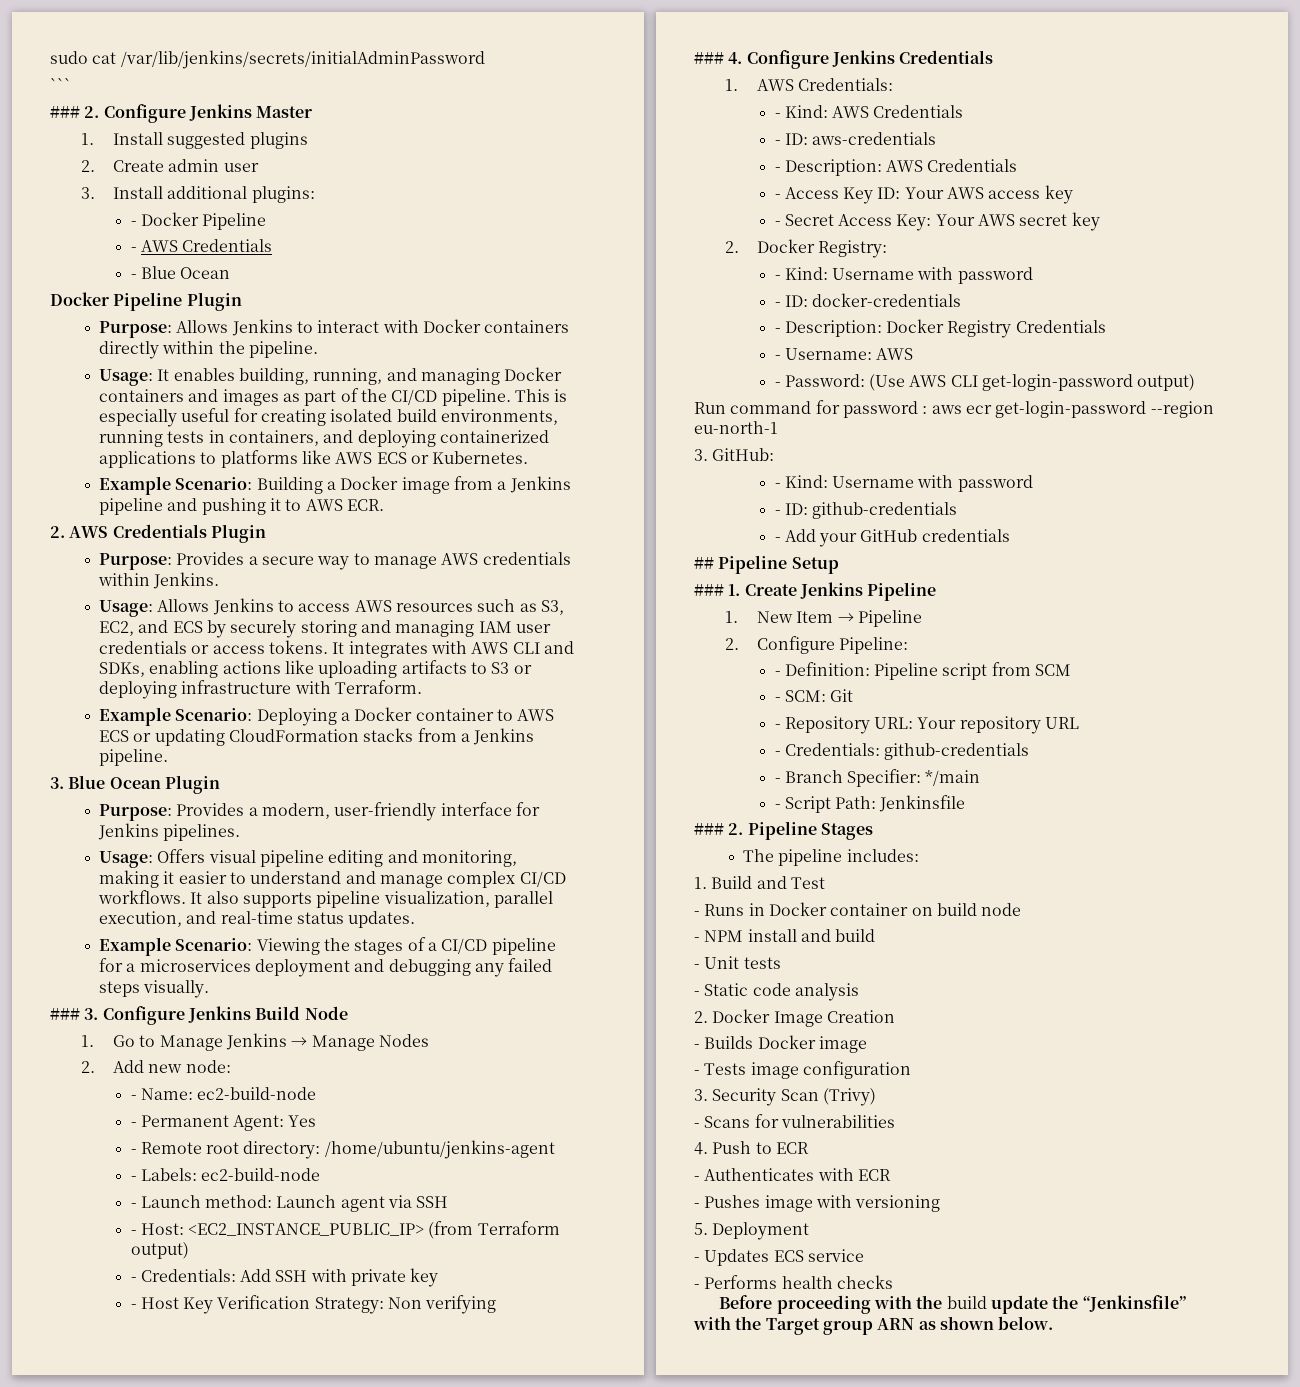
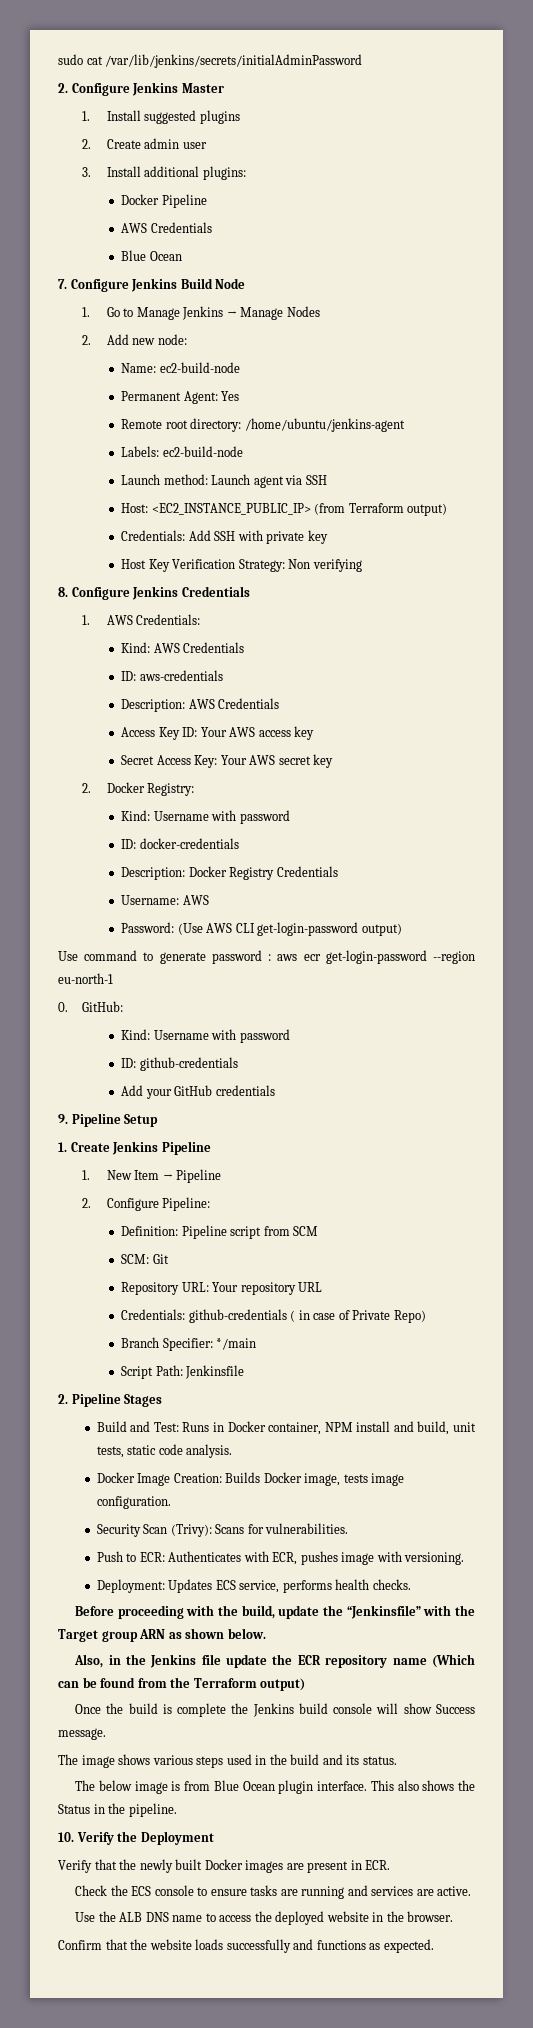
- ```
- ### 2. Configure Jenkins Master
+ 2. Configure Jenkins Master
- - Docker Pipeline
- - AWS Credentials
- - Blue Ocean
+ Docker Pipeline
+ AWS Credentials
+ Blue Ocean
- Docker Pipeline Plugin
- Purpose: Allows Jenkins to interact with Docker containers directly within the pipeline.
- Usage: It enables building, running, and managing Docker containers and images as part of the CI/CD pipeline. This is especially useful for creating isolated build environments, running tests in containers, and deploying containerized applications to platforms like AWS ECS or Kubernetes.
- Example Scenario: Building a Docker image from a Jenkins pipeline and pushing it to AWS ECR.
- 2. AWS Credentials Plugin
- Purpose: Provides a secure way to manage AWS credentials within Jenkins.
- Usage: Allows Jenkins to access AWS resources such as S3, EC2, and ECS by securely storing and managing IAM user credentials or access tokens. It integrates with AWS CLI and SDKs, enabling actions like uploading artifacts to S3 or deploying infrastructure with Terraform.
- Example Scenario: Deploying a Docker container to AWS ECS or updating CloudFormation stacks from a Jenkins pipeline.
- 3. Blue Ocean Plugin
- Purpose: Provides a modern, user-friendly interface for Jenkins pipelines.
- Usage: Offers visual pipeline editing and monitoring, making it easier to understand and manage complex CI/CD workflows. It also supports pipeline visualization, parallel execution, and real-time status updates.
- Example Scenario: Viewing the stages of a CI/CD pipeline for a microservices deployment and debugging any failed steps visually.
- ### 3. Configure Jenkins Build Node
+ 7. Configure Jenkins Build Node
- - Name: ec2-build-node
+ Name: ec2-build-node
- - Permanent Agent: Yes
+ Permanent Agent: Yes
- - Remote root directory: /home/ubuntu/jenkins-agent
+ Remote root directory: /home/ubuntu/jenkins-agent
- - Labels: ec2-build-node
+ Labels: ec2-build-node
- - Launch method: Launch agent via SSH
+ Launch method: Launch agent via SSH
- - Host: <EC2_INSTANCE_PUBLIC_IP> (from Terraform output)
+ Host: <EC2_INSTANCE_PUBLIC_IP> (from Terraform output)
- - Credentials: Add SSH with private key
+ Credentials: Add SSH with private key
- - Host Key Verification Strategy: Non verifying
+ Host Key Verification Strategy: Non verifying
- ### 4. Configure Jenkins Credentials
+ 8. Configure Jenkins Credentials
- - Kind: AWS Credentials
+ Kind: AWS Credentials
- - ID: aws-credentials
+ ID: aws-credentials
- - Description: AWS Credentials
+ Description: AWS Credentials
- - Access Key ID: Your AWS access key
+ Access Key ID: Your AWS access key
- - Secret Access Key: Your AWS secret key
+ Secret Access Key: Your AWS secret key
  2. Docker Registry:
- - Kind: Username with password
- - ID: docker-credentials
+ Kind: Username with password
+ ID: docker-credentials
- - Description: Docker Registry Credentials
+ Description: Docker Registry Credentials
- - Username: AWS
+ Username: AWS
- - Password: (Use AWS CLI get-login-password output)
+ Password: (Use AWS CLI get-login-password output)
- Run command for password : aws ecr get-login-password --region eu-north-1
+ Use command to generate password : aws ecr get-login-password --region eu-north-1
- 3. GitHub:
- - Kind: Username with password
- - ID: github-credentials
+ 0. GitHub:
+ Kind: Username with password
+ ID: github-credentials
- - Add your GitHub credentials
+ Add your GitHub credentials
- ## Pipeline Setup
+ 9. Pipeline Setup
- ### 1. Create Jenkins Pipeline
+ 1. Create Jenkins Pipeline
- - Definition: Pipeline script from SCM
+ Definition: Pipeline script from SCM
- - SCM: Git
+ SCM: Git
- - Repository URL: Your repository URL
+ Repository URL: Your repository URL
- - Credentials: github-credentials
- - Branch Specifier: */main
+ Credentials: github-credentials ( in case of Private Repo)
+ Branch Specifier: */main
- - Script Path: Jenkinsfile
+ Script Path: Jenkinsfile
- ### 2. Pipeline Stages
+ 2. Pipeline Stages
- The pipeline includes:
- 1. Build and Test
- - Runs in Docker container on build node
- - NPM install and build
- - Unit tests
- - Static code analysis
- 2. Docker Image Creation
- - Builds Docker image
- - Tests image configuration
- 3. Security Scan (Trivy)
- - Scans for vulnerabilities
- 4. Push to ECR
- - Authenticates with ECR
- - Pushes image with versioning
- 5. Deployment
- - Updates ECS service
- - Performs health checks
+ Build and Test: Runs in Docker container, NPM install and build, unit tests, static code analysis.
+ Docker Image Creation: Builds Docker image, tests image configuration.
+ Security Scan (Trivy): Scans for vulnerabilities.
+ Push to ECR: Authenticates with ECR, pushes image with versioning.
+ Deployment: Updates ECS service, performs health checks.
- Before proceeding with the build update the “Jenkinsfile” with the Target group ARN as shown below.
+ Before proceeding with the build, update the “Jenkinsfile” with the Target group ARN as shown below.
+ Also, in the Jenkins file update the ECR repository name (Which can be found from the Terraform output)
+ Once the build is complete the Jenkins build console will show Success message.
+ The image shows various steps used in the build and its status.
+ The below image is from Blue Ocean plugin interface. This also shows the Status in the pipeline.
+ 10. Verify the Deployment
+ Verify that the newly built Docker images are present in ECR.
+ Check the ECS console to ensure tasks are running and services are active.
+ Use the ALB DNS name to access the deployed website in the browser.
+ Confirm that the website loads successfully and functions as expected.

